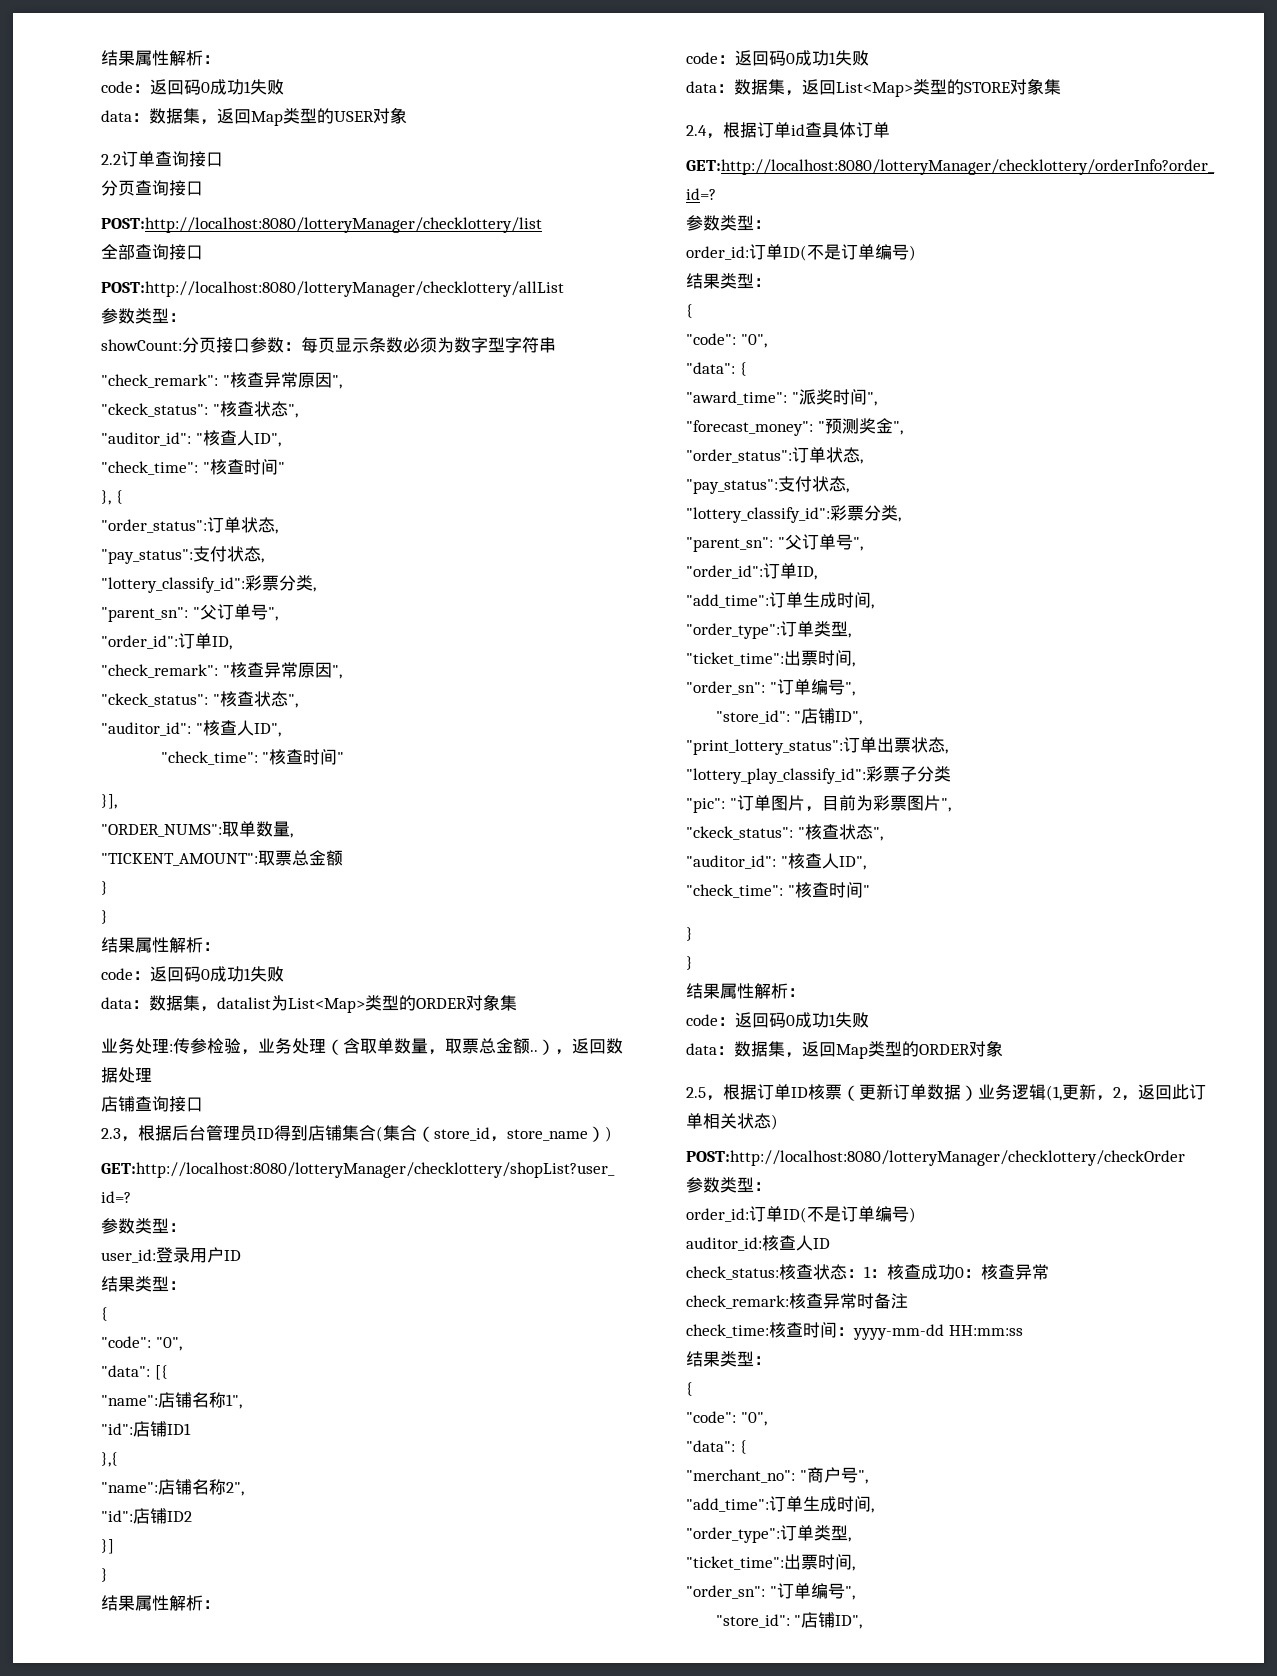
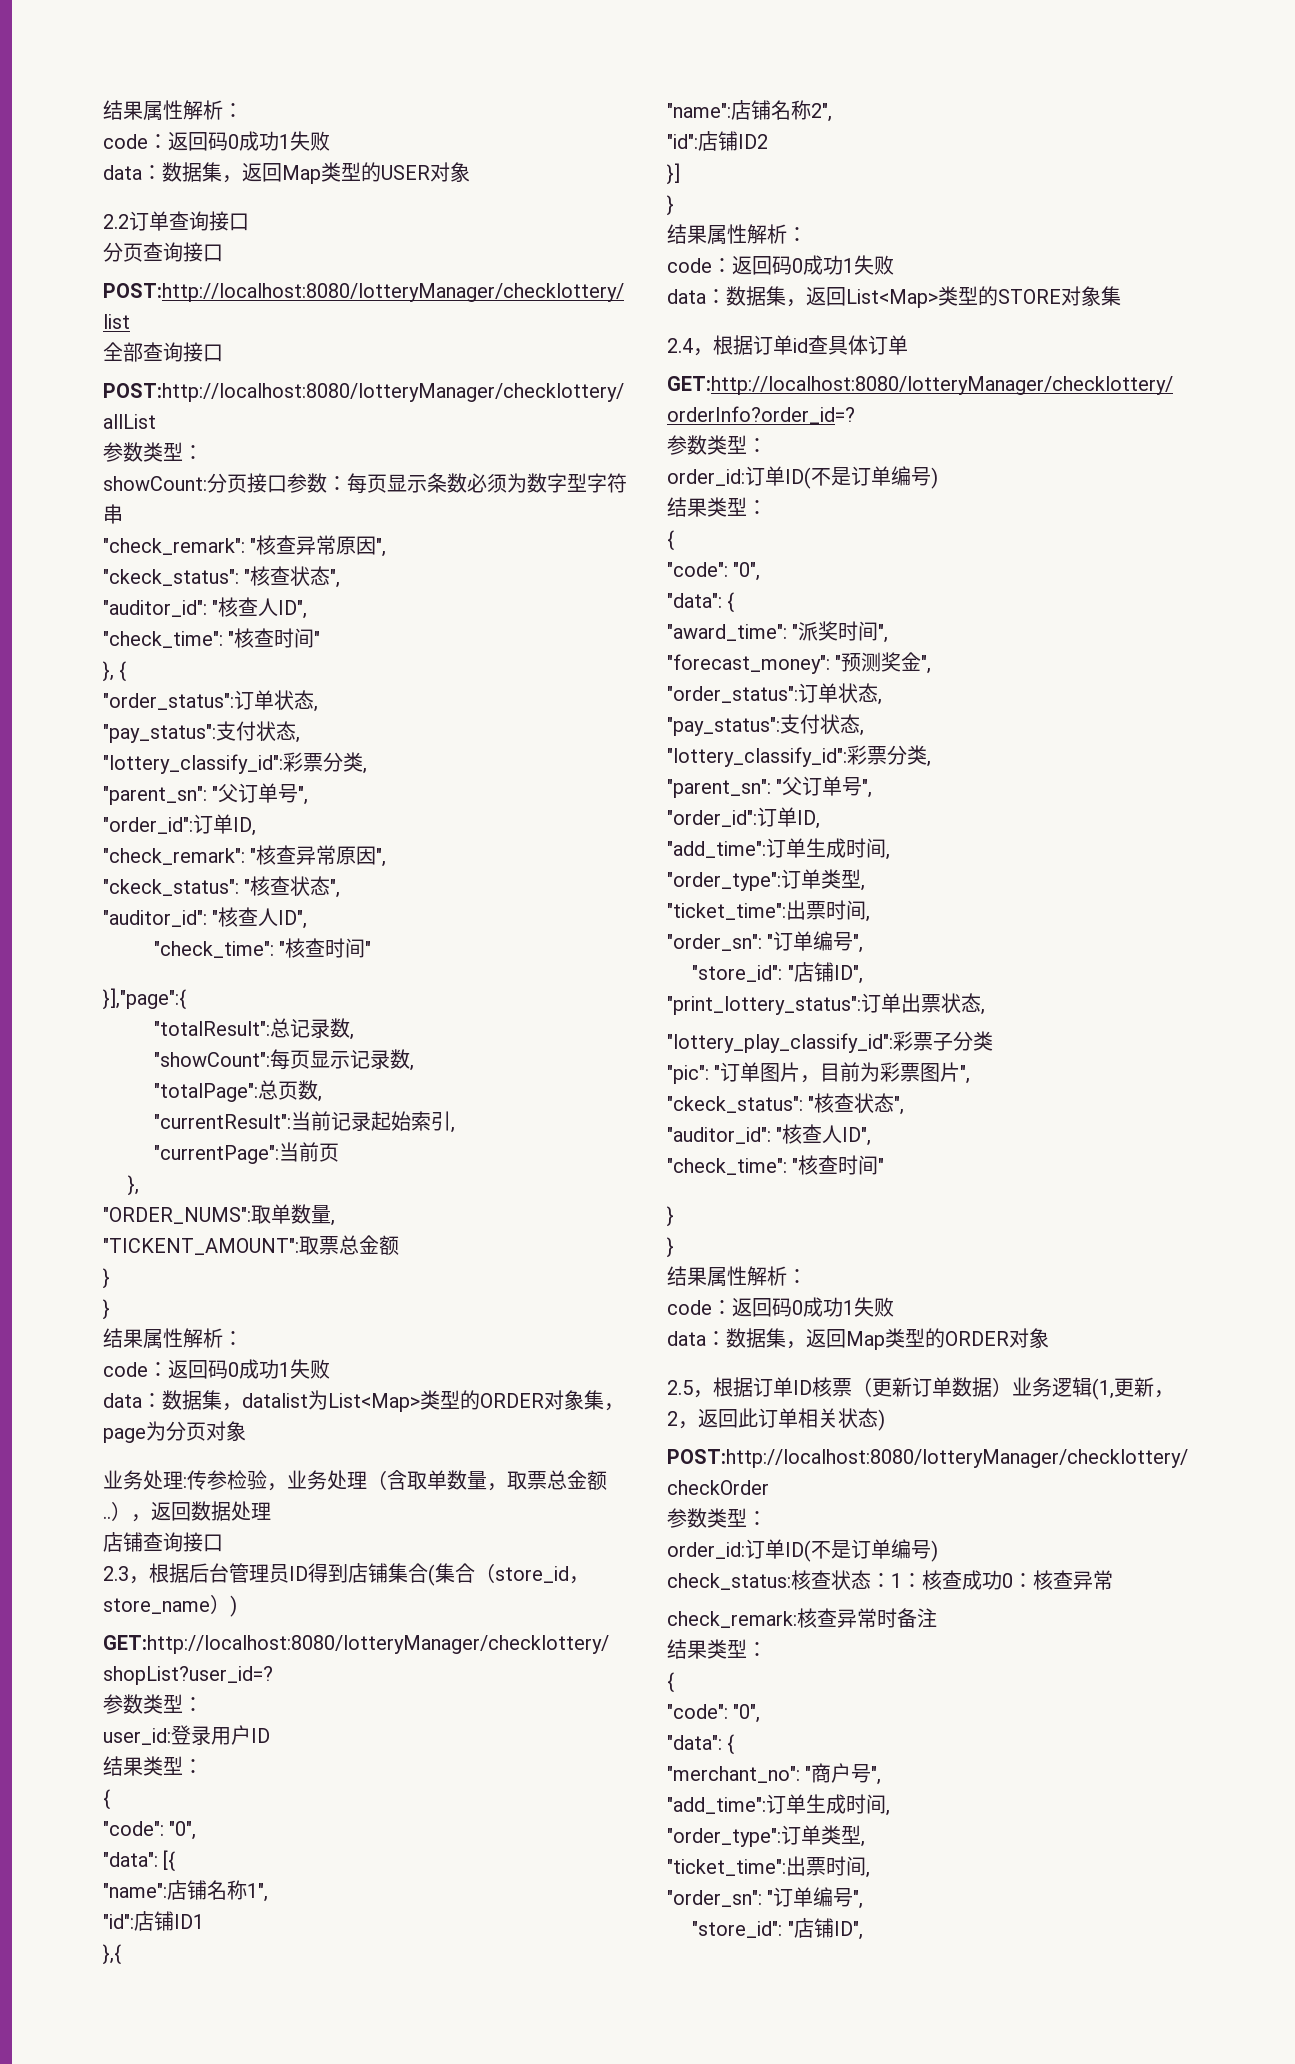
- }],
+ }],"page":{
+ "totalResult":总记录数,
+ "showCount":每页显示记录数,
+ "totalPage":总页数,
+ "currentResult":当前记录起始索引,
+ "currentPage":当前页
+ },
- data：数据集，datalist为List<Map>类型的ORDER对象集
+ data：数据集，datalist为List<Map>类型的ORDER对象集，page为分页对象
- auditor_id:核查人ID
- check_time:核查时间：yyyy-mm-dd HH:mm:ss

